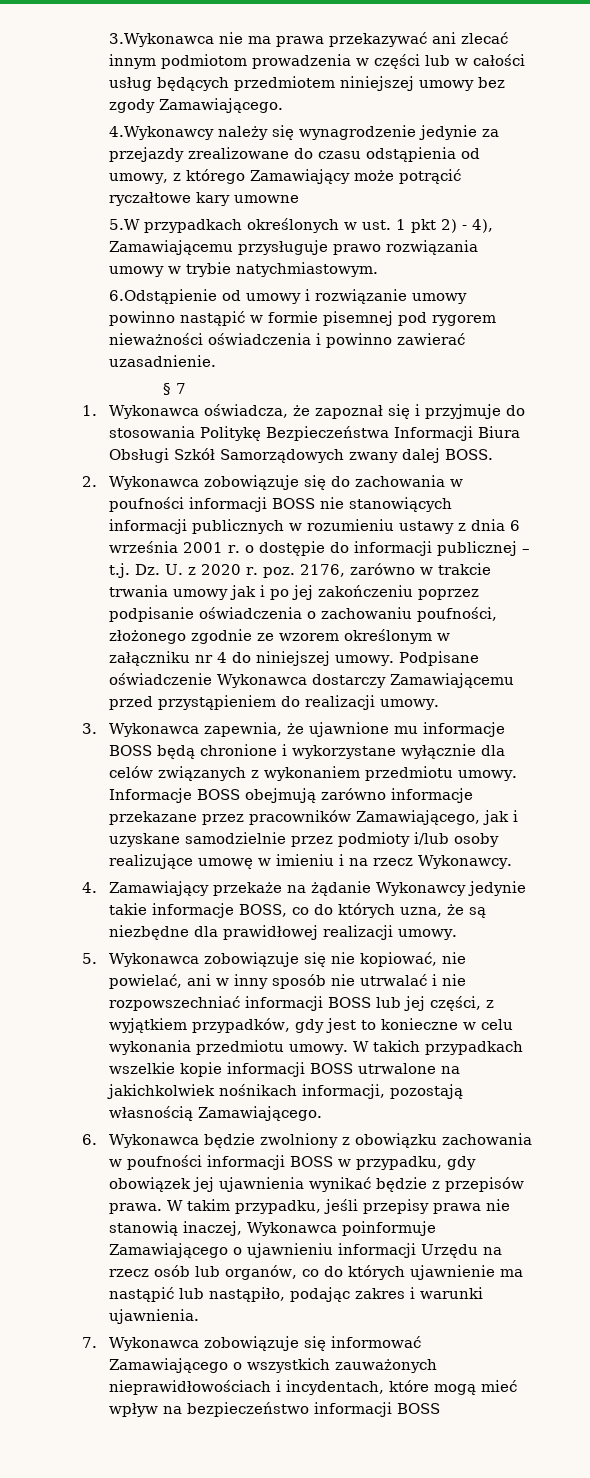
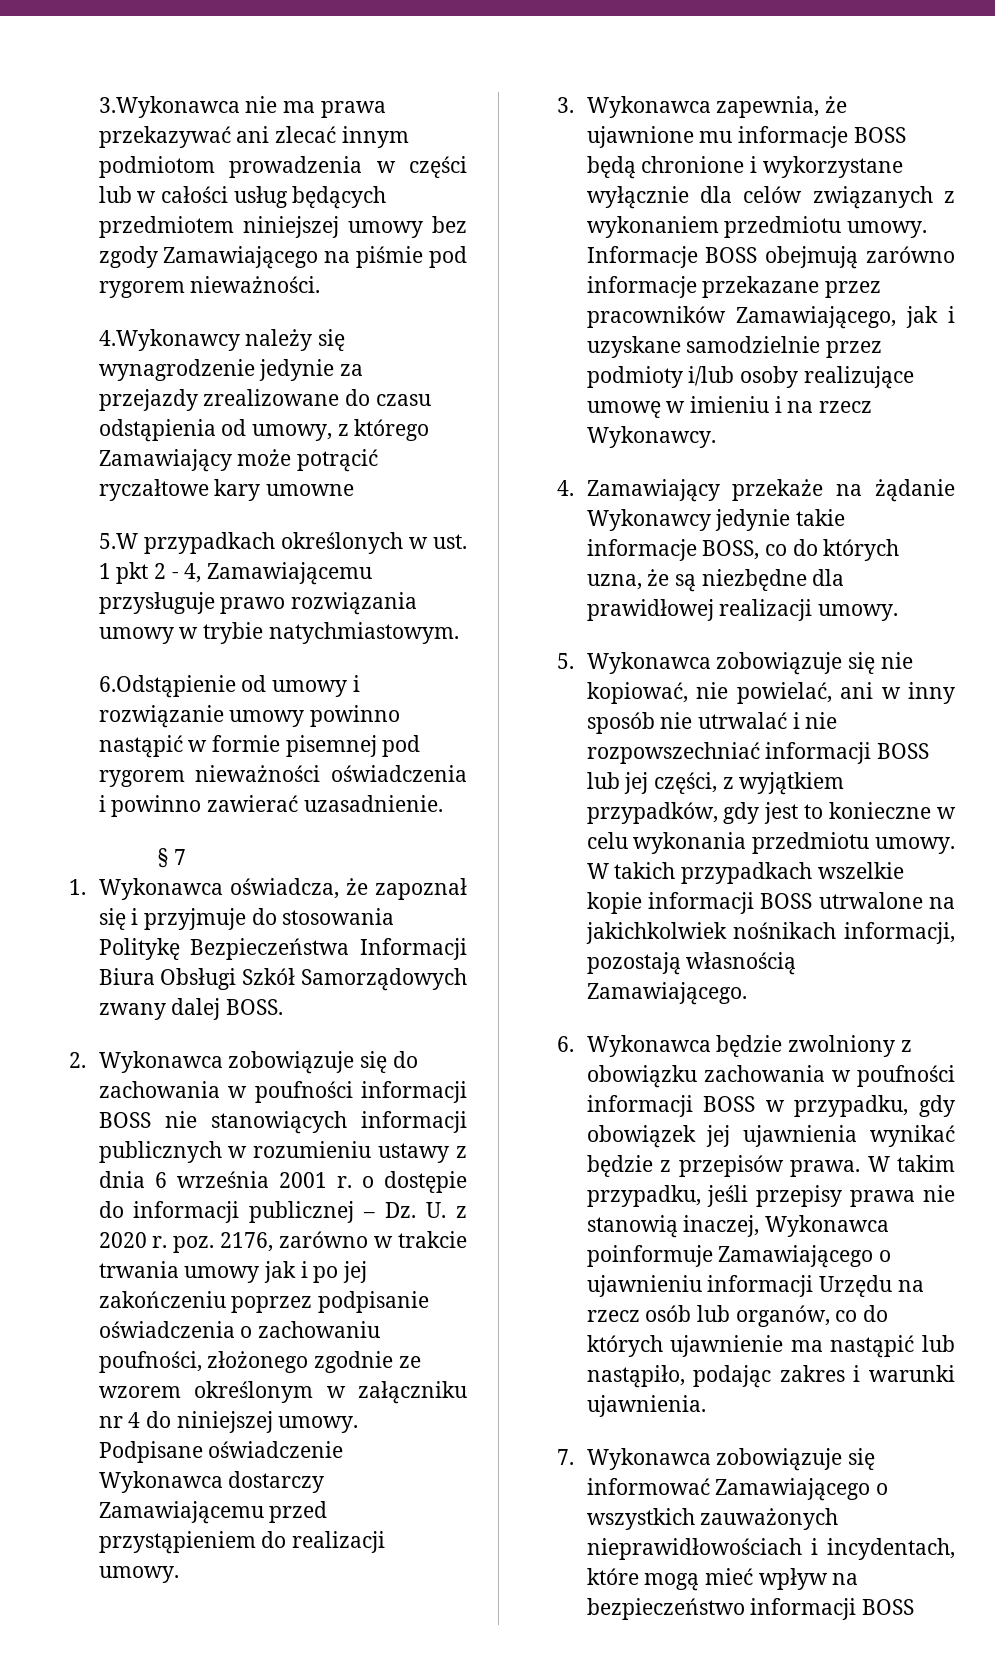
- 3.Wykonawca nie ma prawa przekazywać ani zlecać innym podmiotom prowadzenia w części lub w całości usług będących przedmiotem niniejszej umowy bez zgody Zamawiającego.
+ 3.Wykonawca nie ma prawa przekazywać ani zlecać innym podmiotom prowadzenia w części lub w całości usług będących przedmiotem niniejszej umowy bez zgody Zamawiającego na piśmie pod rygorem nieważności.
- 5.W przypadkach określonych w ust. 1 pkt 2) - 4), Zamawiającemu przysługuje prawo rozwiązania umowy w trybie natychmiastowym.
+ 5.W przypadkach określonych w ust. 1 pkt 2 - 4, Zamawiającemu przysługuje prawo rozwiązania umowy w trybie natychmiastowym.
- 2. Wykonawca zobowiązuje się do zachowania w poufności informacji BOSS nie stanowiących informacji publicznych w rozumieniu ustawy z dnia 6 września 2001 r. o dostępie do informacji publicznej – t.j. Dz. U. z 2020 r. poz. 2176, zarówno w trakcie trwania umowy jak i po jej zakończeniu poprzez podpisanie oświadczenia o zachowaniu poufności, złożonego zgodnie ze wzorem określonym w załączniku nr 4 do niniejszej umowy.
+ 2. Wykonawca zobowiązuje się do zachowania w poufności informacji BOSS nie stanowiących informacji publicznych w rozumieniu ustawy z dnia 6 września 2001 r. o dostępie do informacji publicznej – Dz. U. z 2020 r. poz. 2176, zarówno w trakcie trwania umowy jak i po jej zakończeniu poprzez podpisanie oświadczenia o zachowaniu poufności, złożonego zgodnie ze wzorem określonym w załączniku nr 4 do niniejszej umowy.

